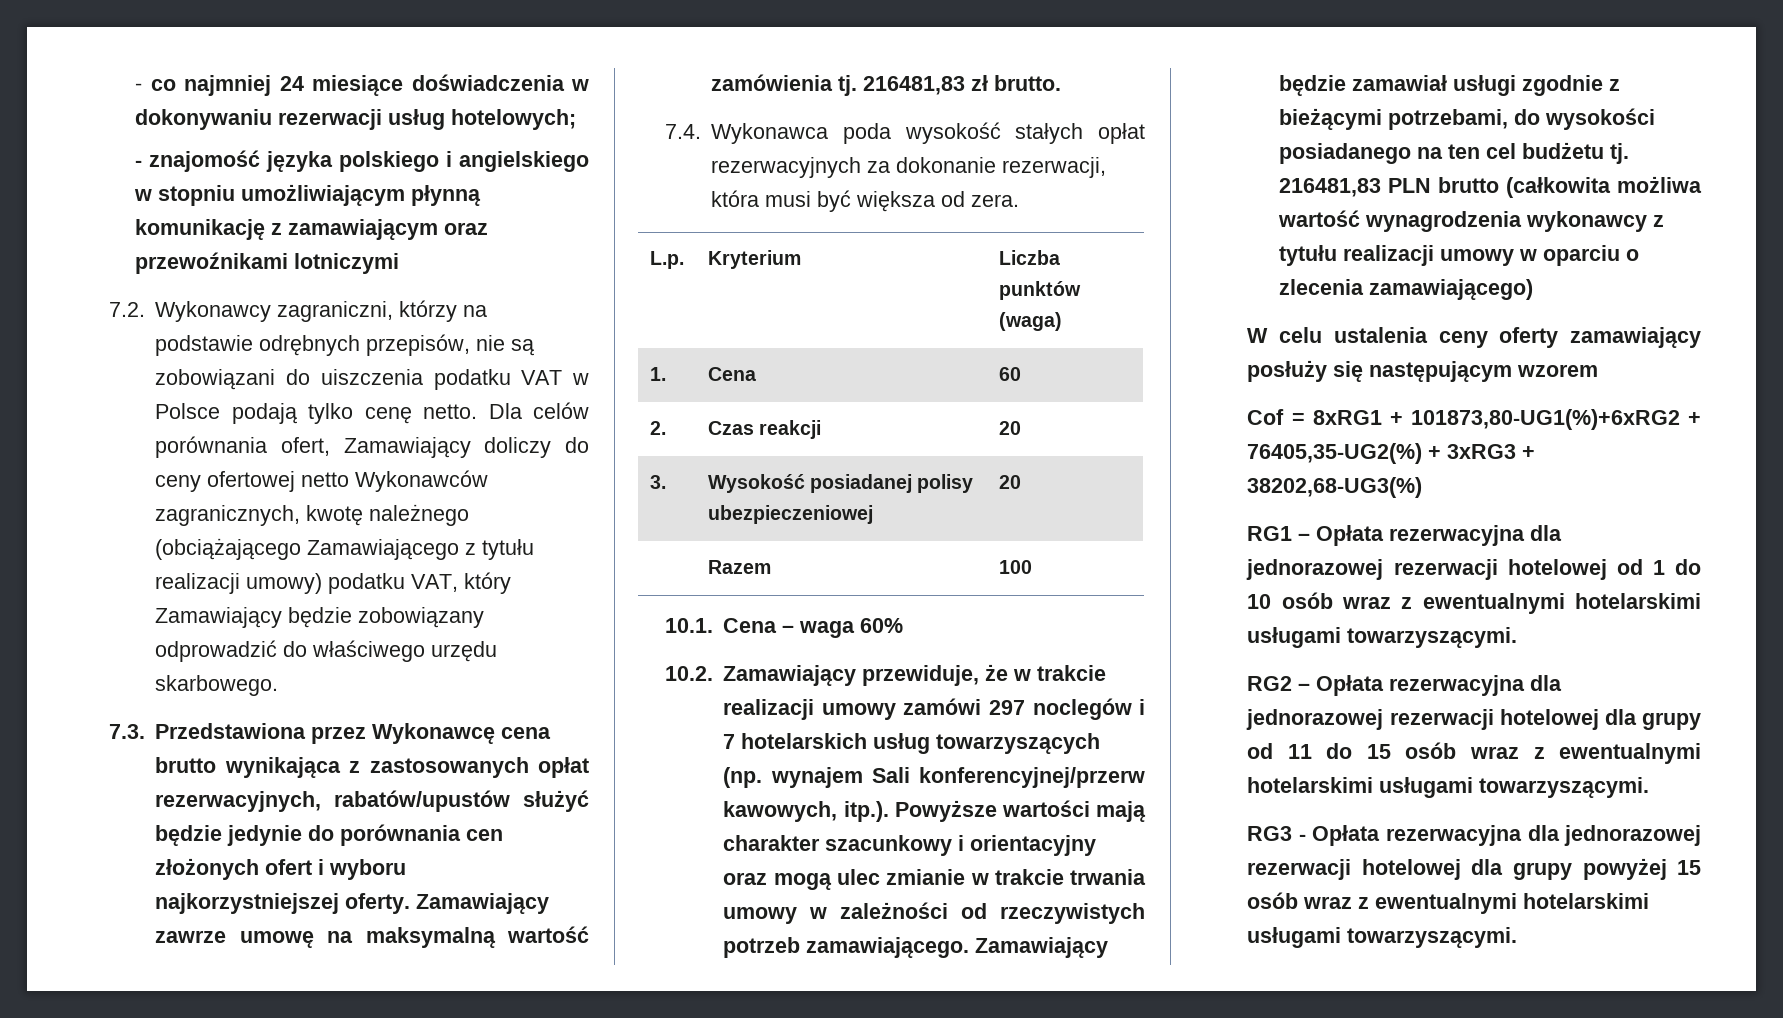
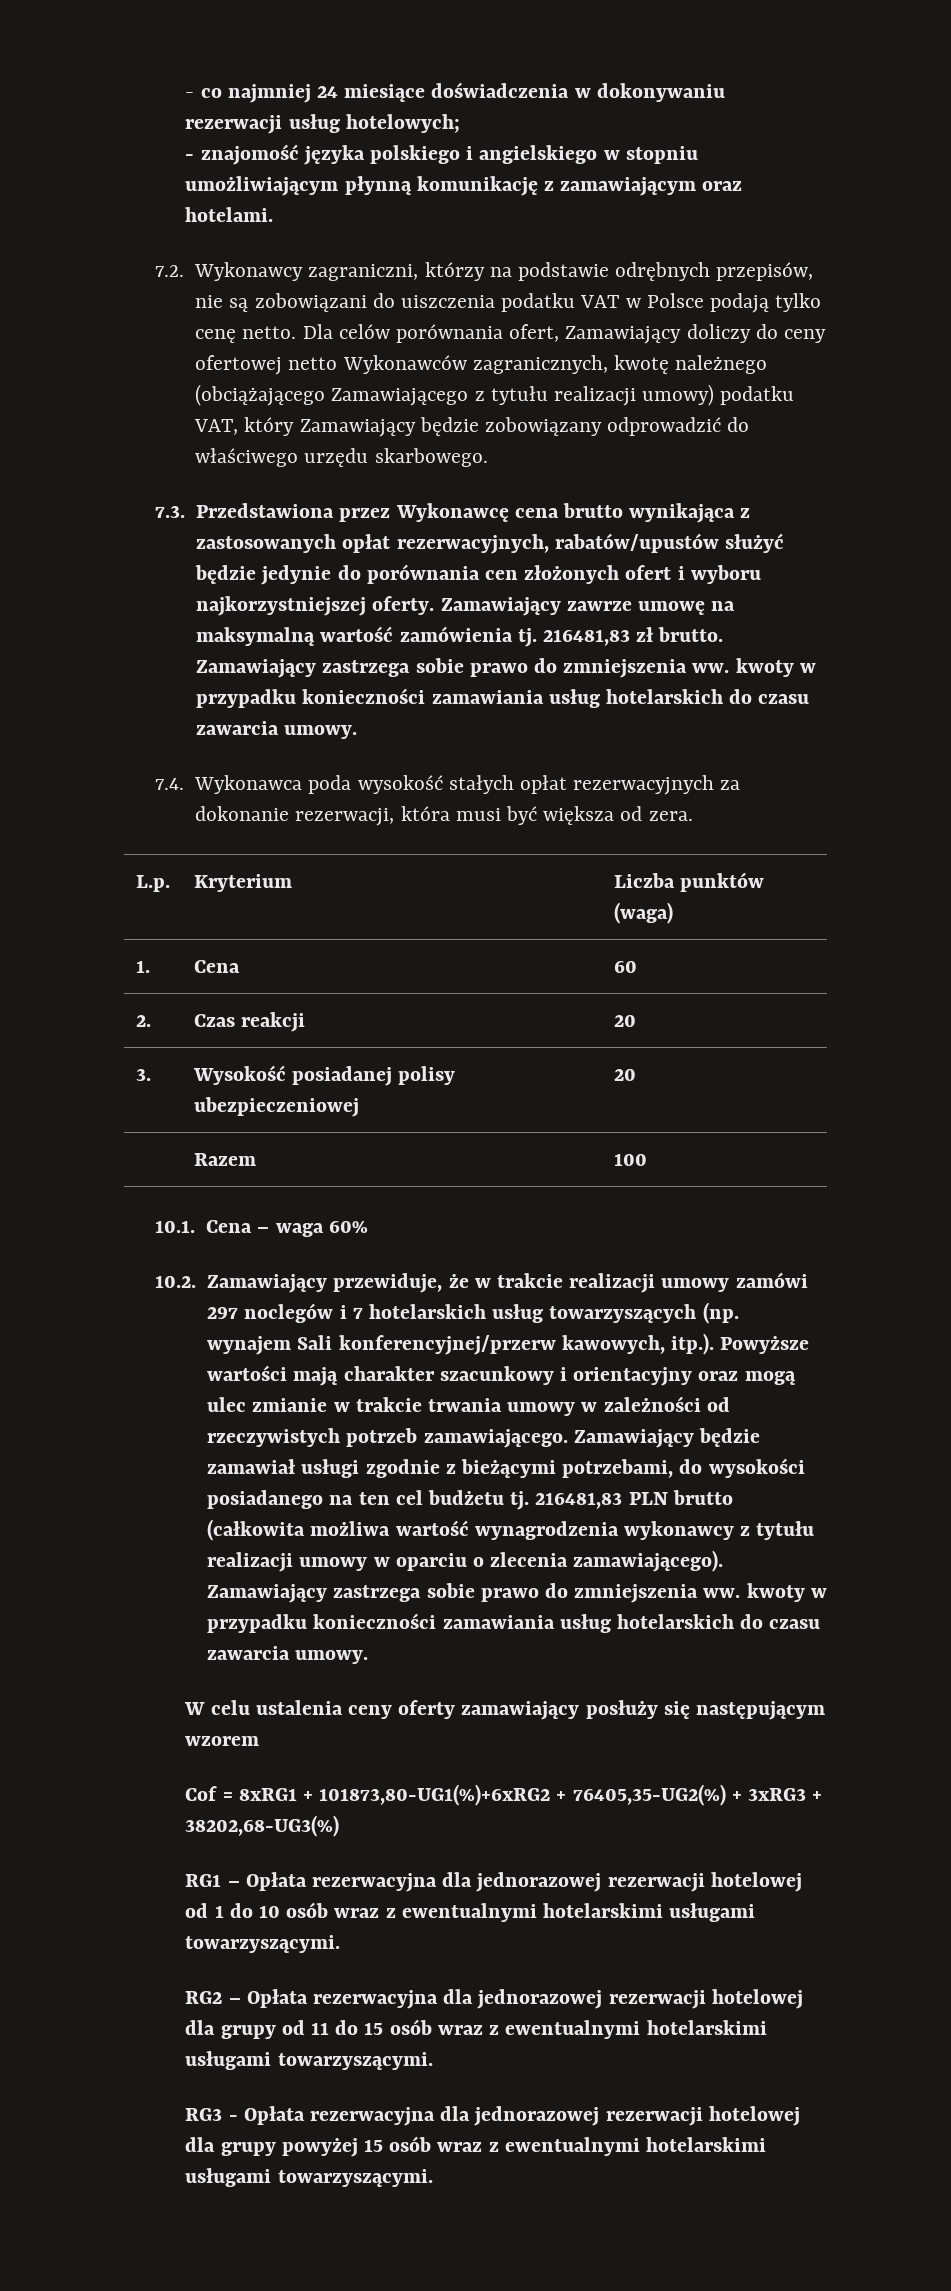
- - znajomość języka polskiego i angielskiego w stopniu umożliwiającym płynną komunikację z zamawiającym oraz przewoźnikami lotniczymi
+ - znajomość języka polskiego i angielskiego w stopniu umożliwiającym płynną komunikację z zamawiającym oraz hotelami.
- 216481,83 zł brutto.
+ 216481,83 zł brutto. Zamawiający zastrzega sobie prawo do zmniejszenia ww. kwoty w przypadku konieczności zamawiania usług hotelarskich do czasu zawarcia umowy.
- 216481,83 PLN brutto (całkowita możliwa wartość wynagrodzenia wykonawcy z tytułu realizacji umowy w oparciu o zlecenia zamawiającego)
+ 216481,83 PLN brutto (całkowita możliwa wartość wynagrodzenia wykonawcy z tytułu realizacji umowy w oparciu o zlecenia zamawiającego). Zamawiający zastrzega sobie prawo do zmniejszenia ww. kwoty w przypadku konieczności zamawiania usług hotelarskich do czasu zawarcia umowy.

